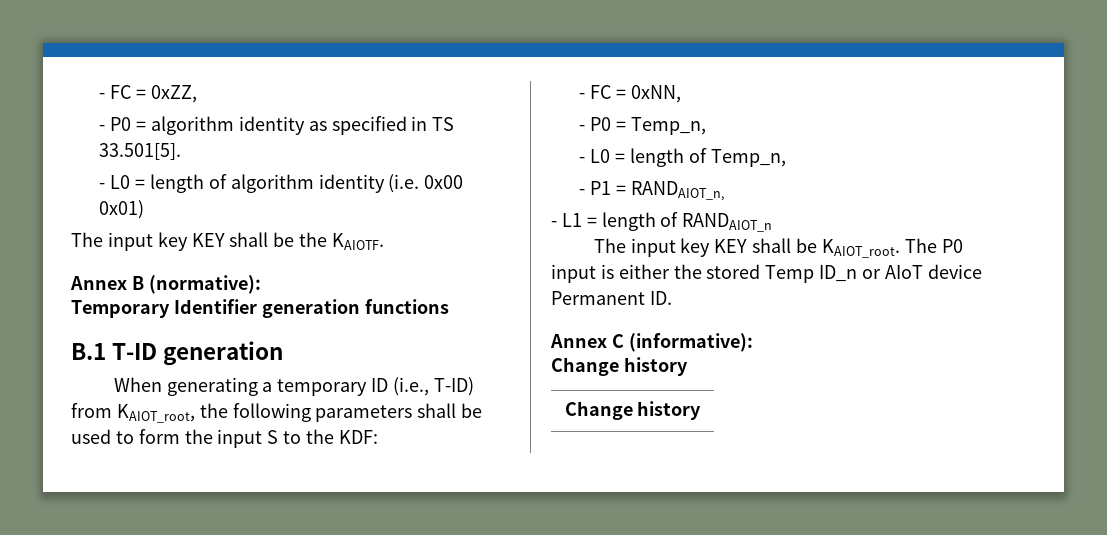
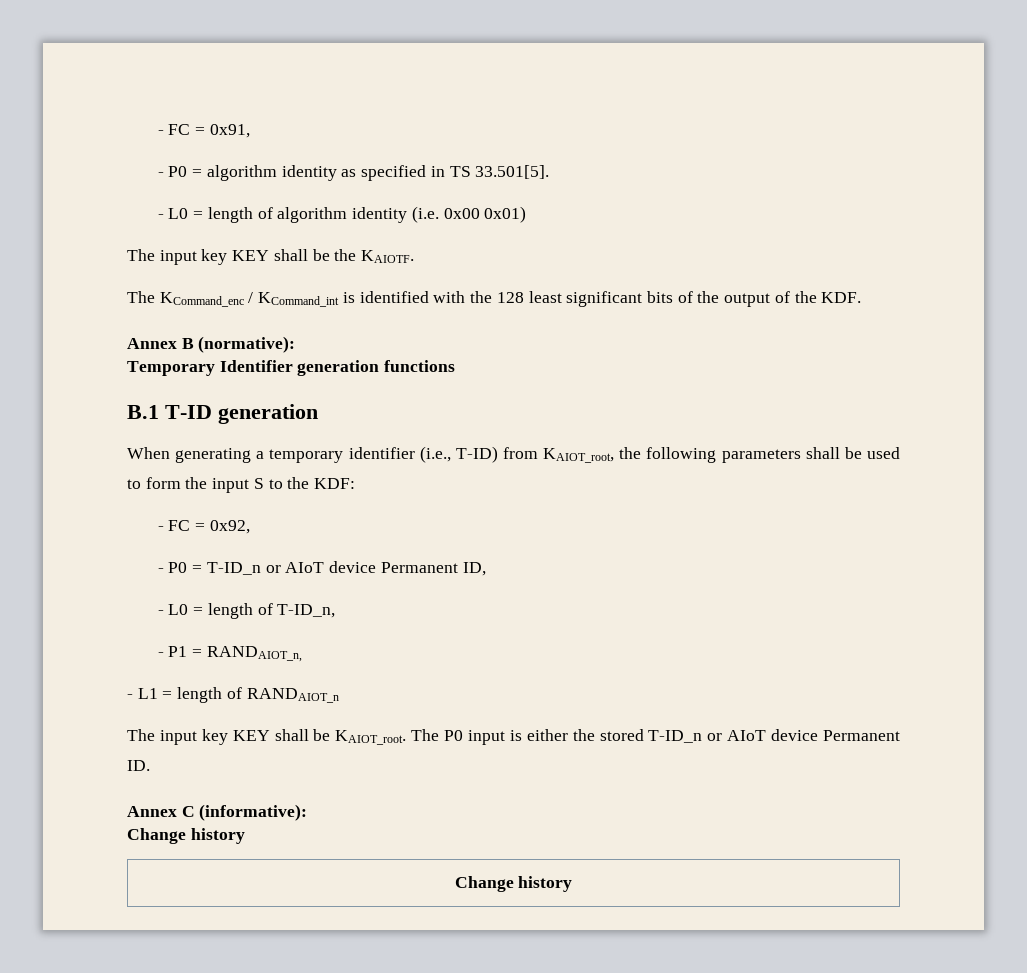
- - FC = 0xZZ,
+ - FC = 0x91,
+ The KCommand_enc / KCommand_int is identified with the 128 least significant bits of the output of the KDF.
- When generating a temporary ID (i.e., T-ID) from KAIOT_root, the following parameters shall be used to form the input S to the KDF:
+ When generating a temporary identifier (i.e., T-ID) from KAIOT_root, the following parameters shall be used to form the input S to the KDF:
- - FC = 0xNN,
- - P0 = Temp_n,
- - L0 = length of Temp_n,
+ - FC = 0x92,
+ - P0 = T-ID_n or AIoT device Permanent ID,
+ - L0 = length of T-ID_n,
- The P0 input is either the stored Temp ID_n or AIoT device Permanent ID.
+ The P0 input is either the stored T-ID_n or AIoT device Permanent ID.

